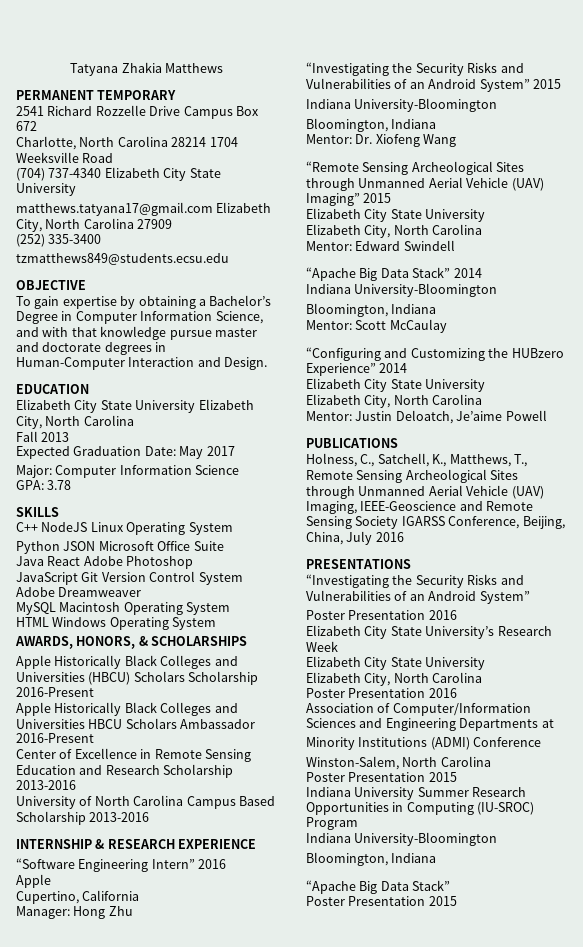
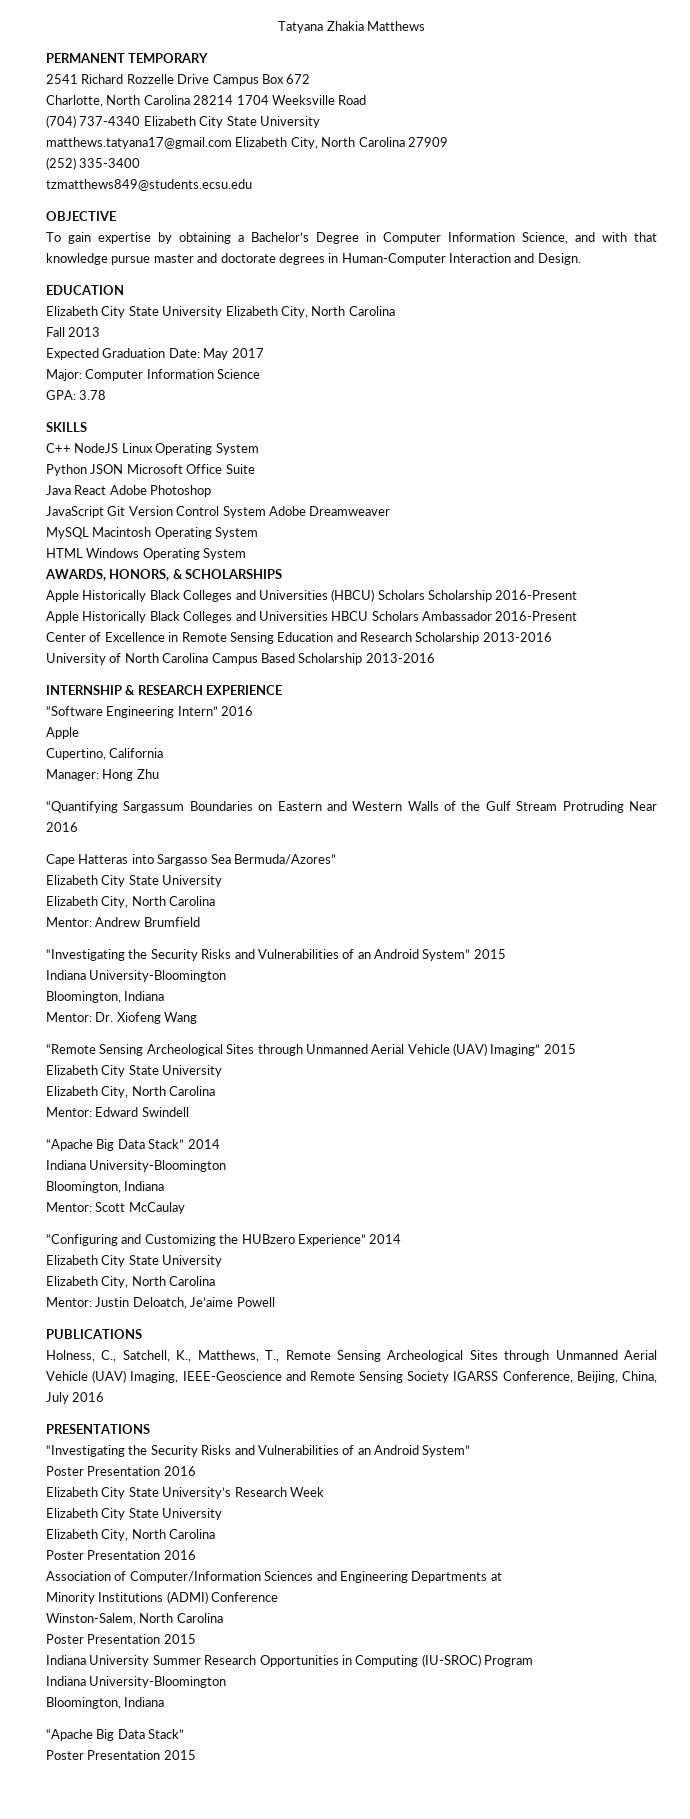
+ “Quantifying Sargassum Boundaries on Eastern and Western Walls of the Gulf Stream Protruding Near 2016
+ Cape Hatteras into Sargasso Sea Bermuda/Azores”
+ Elizabeth City State University
+ Elizabeth City, North Carolina
+ Mentor: Andrew Brumfield

